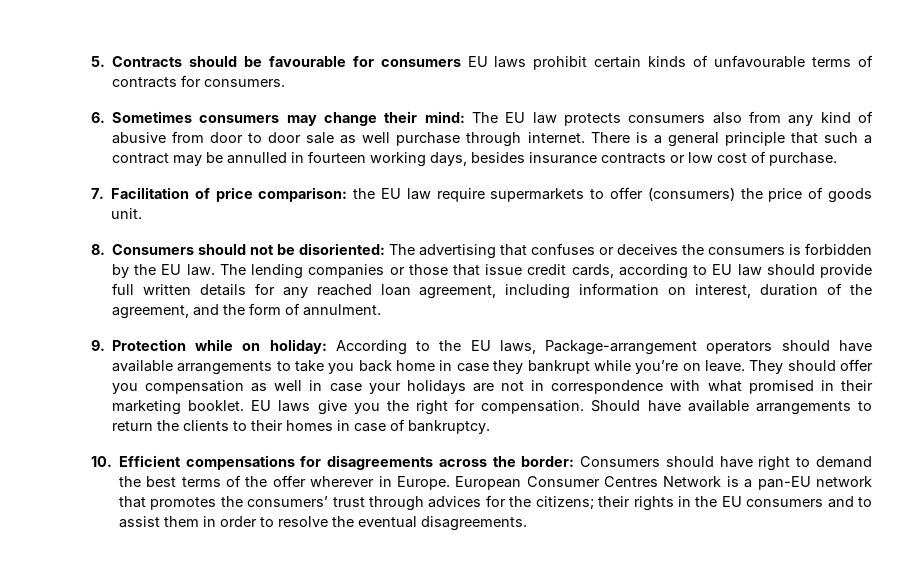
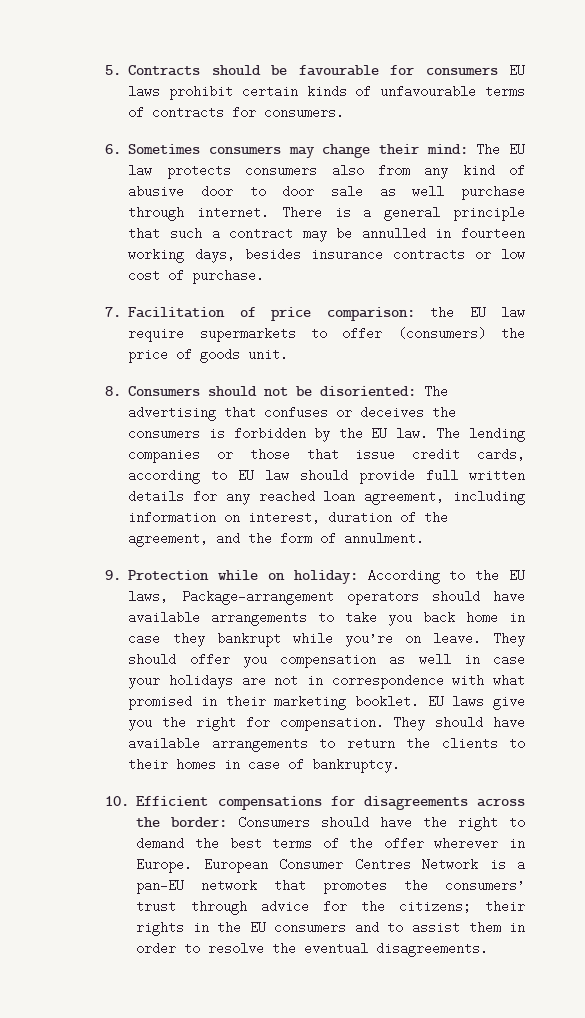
- 6. Sometimes consumers may change their mind: The EU law protects consumers also from any kind of abusive from door to door sale as well purchase through internet.
+ 6. Sometimes consumers may change their mind: The EU law protects consumers also from any kind of abusive door to door sale as well purchase through internet.
- Should have available arrangements to return the clients to their homes in case of bankruptcy.
+ They should have available arrangements to return the clients to their homes in case of bankruptcy.
- 10. Efficient compensations for disagreements across the border: Consumers should have right to demand the best terms of the offer wherever in Europe.
+ 10. Efficient compensations for disagreements across the border: Consumers should have the right to demand the best terms of the offer wherever in Europe.
- European Consumer Centres Network is a pan-EU network that promotes the consumers’ trust through advices for the citizens; their rights in the EU consumers and to assist them in order to resolve the eventual disagreements.
+ European Consumer Centres Network is a pan-EU network that promotes the consumers’ trust through advice for the citizens; their rights in the EU consumers and to assist them in order to resolve the eventual disagreements.

